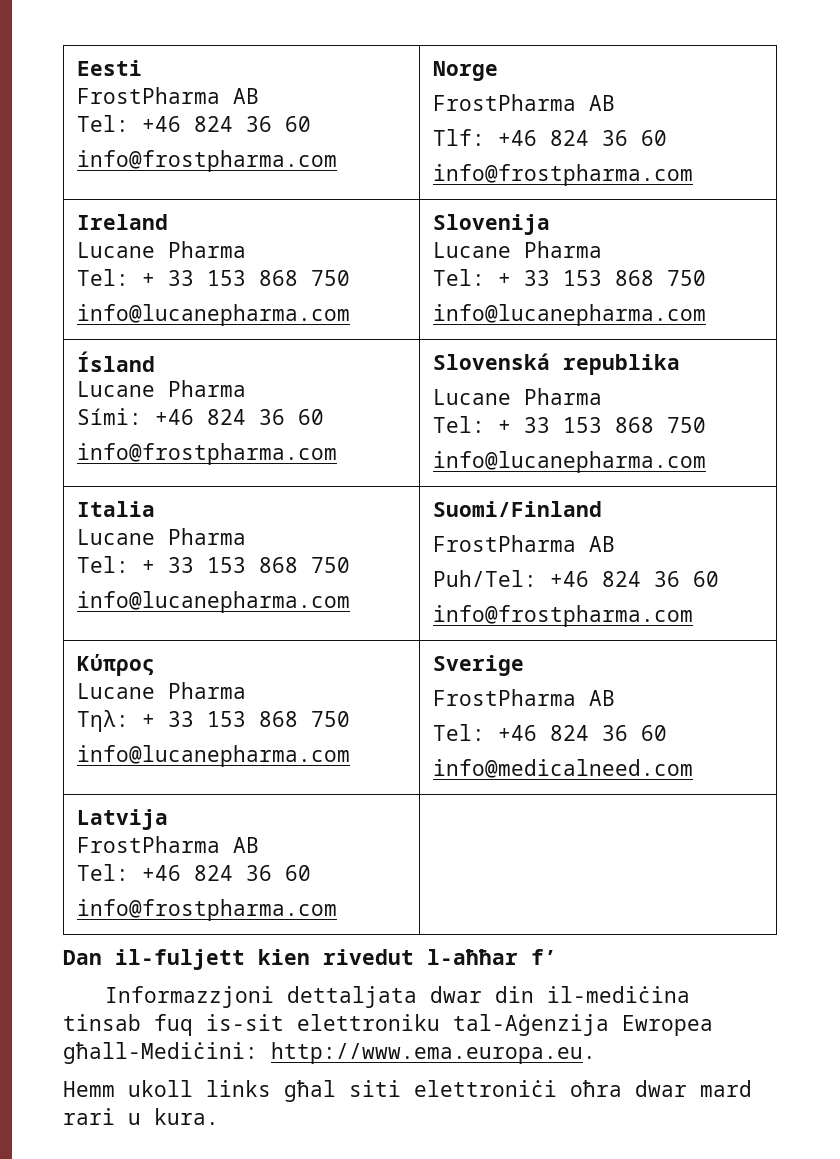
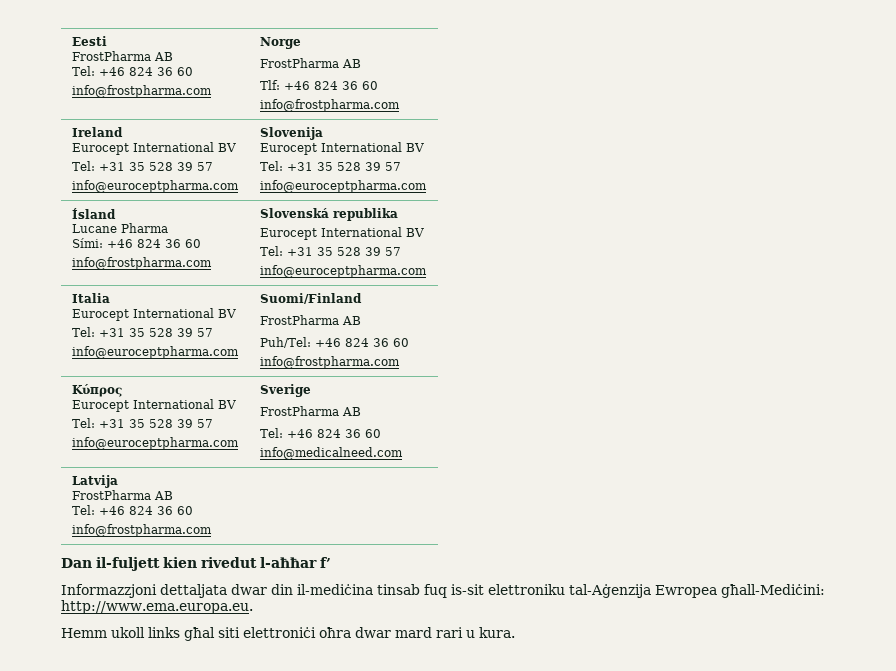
  Ireland
- Lucane Pharma
- Tel: + 33 153 868 750
- info@lucanepharma.com | Slovenija
- Lucane Pharma
- Tel: + 33 153 868 750
- info@lucanepharma.com
+ Eurocept International BV
+ Tel: +31 35 528 39 57
+ info@euroceptpharma.com | Slovenija
+ Eurocept International BV
+ Tel: +31 35 528 39 57
+ info@euroceptpharma.com
  Ísland
  Lucane Pharma
  Sími: +46 824 36 60
  info@frostpharma.com | Slovenská republika
- Lucane Pharma
- Tel: + 33 153 868 750
- info@lucanepharma.com
+ Eurocept International BV
+ Tel: +31 35 528 39 57
+ info@euroceptpharma.com
  Italia
- Lucane Pharma
- Tel: + 33 153 868 750
- info@lucanepharma.com | Suomi/Finland
+ Eurocept International BV
+ Tel: +31 35 528 39 57
+ info@euroceptpharma.com | Suomi/Finland
  Κύπρος
- Lucane Pharma
- Τηλ: + 33 153 868 750
- info@lucanepharma.com | Sverige
+ Eurocept International BV
+ Tel: +31 35 528 39 57
+ info@euroceptpharma.com | Sverige

